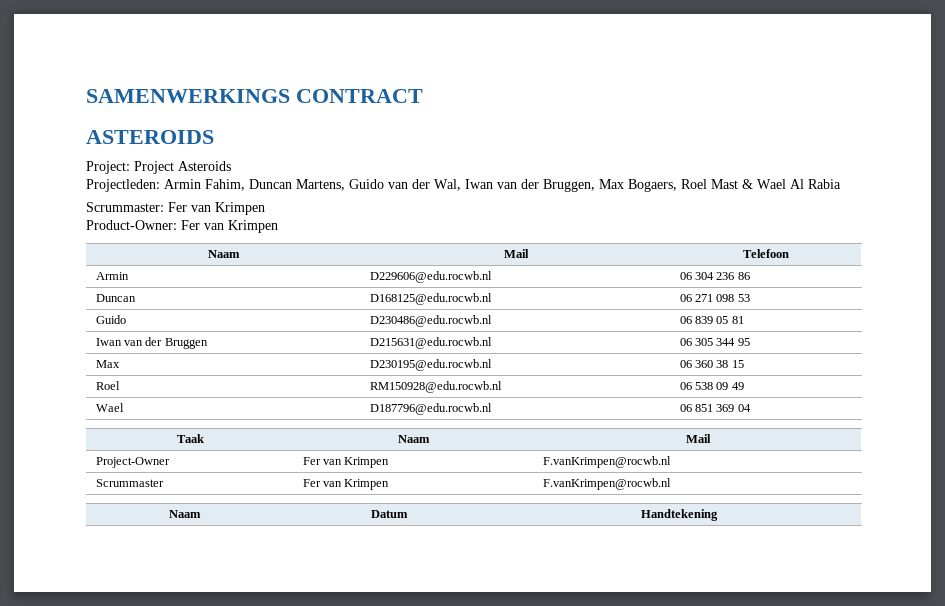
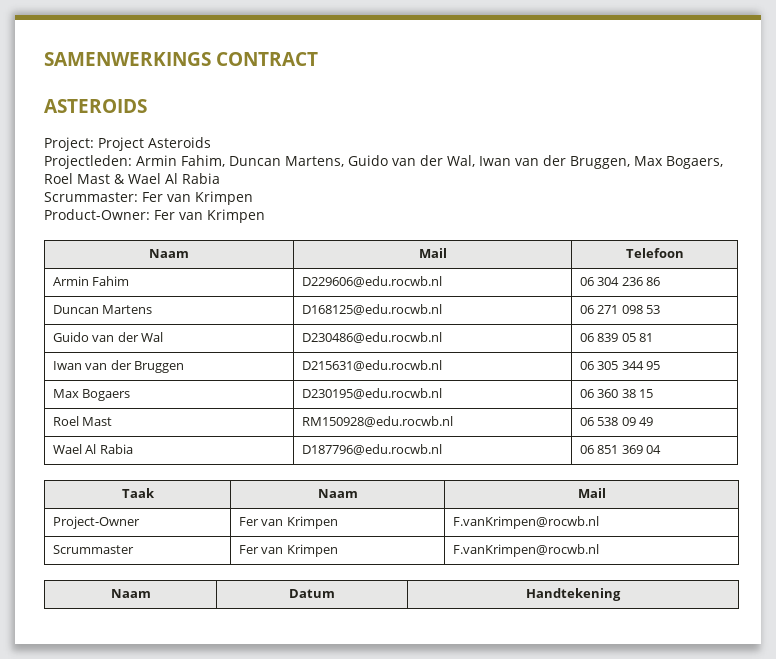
- Armin | D229606@edu.rocwb.nl | 06 304 236 86
+ Armin Fahim | D229606@edu.rocwb.nl | 06 304 236 86
- Duncan | D168125@edu.rocwb.nl | 06 271 098 53
+ Duncan Martens | D168125@edu.rocwb.nl | 06 271 098 53
- Guido | D230486@edu.rocwb.nl | 06 839 05 81
+ Guido van der Wal | D230486@edu.rocwb.nl | 06 839 05 81
- Max | D230195@edu.rocwb.nl | 06 360 38 15
+ Max Bogaers | D230195@edu.rocwb.nl | 06 360 38 15
- Roel | RM150928@edu.rocwb.nl | 06 538 09 49
+ Roel Mast | RM150928@edu.rocwb.nl | 06 538 09 49
- Wael | D187796@edu.rocwb.nl | 06 851 369 04
+ Wael Al Rabia | D187796@edu.rocwb.nl | 06 851 369 04

